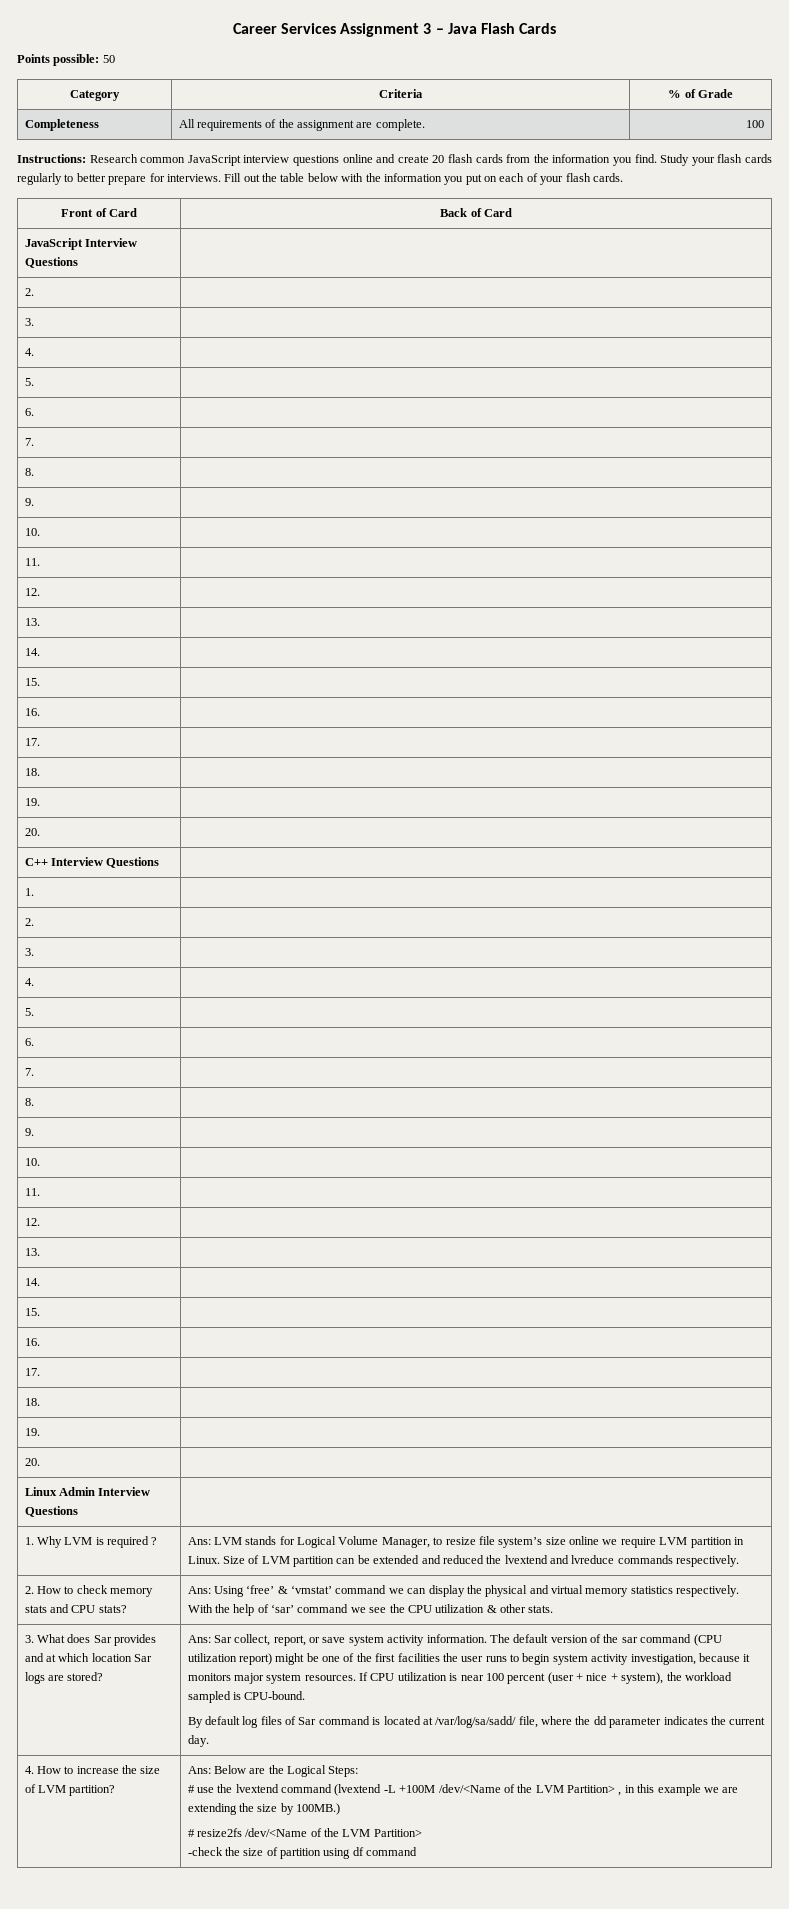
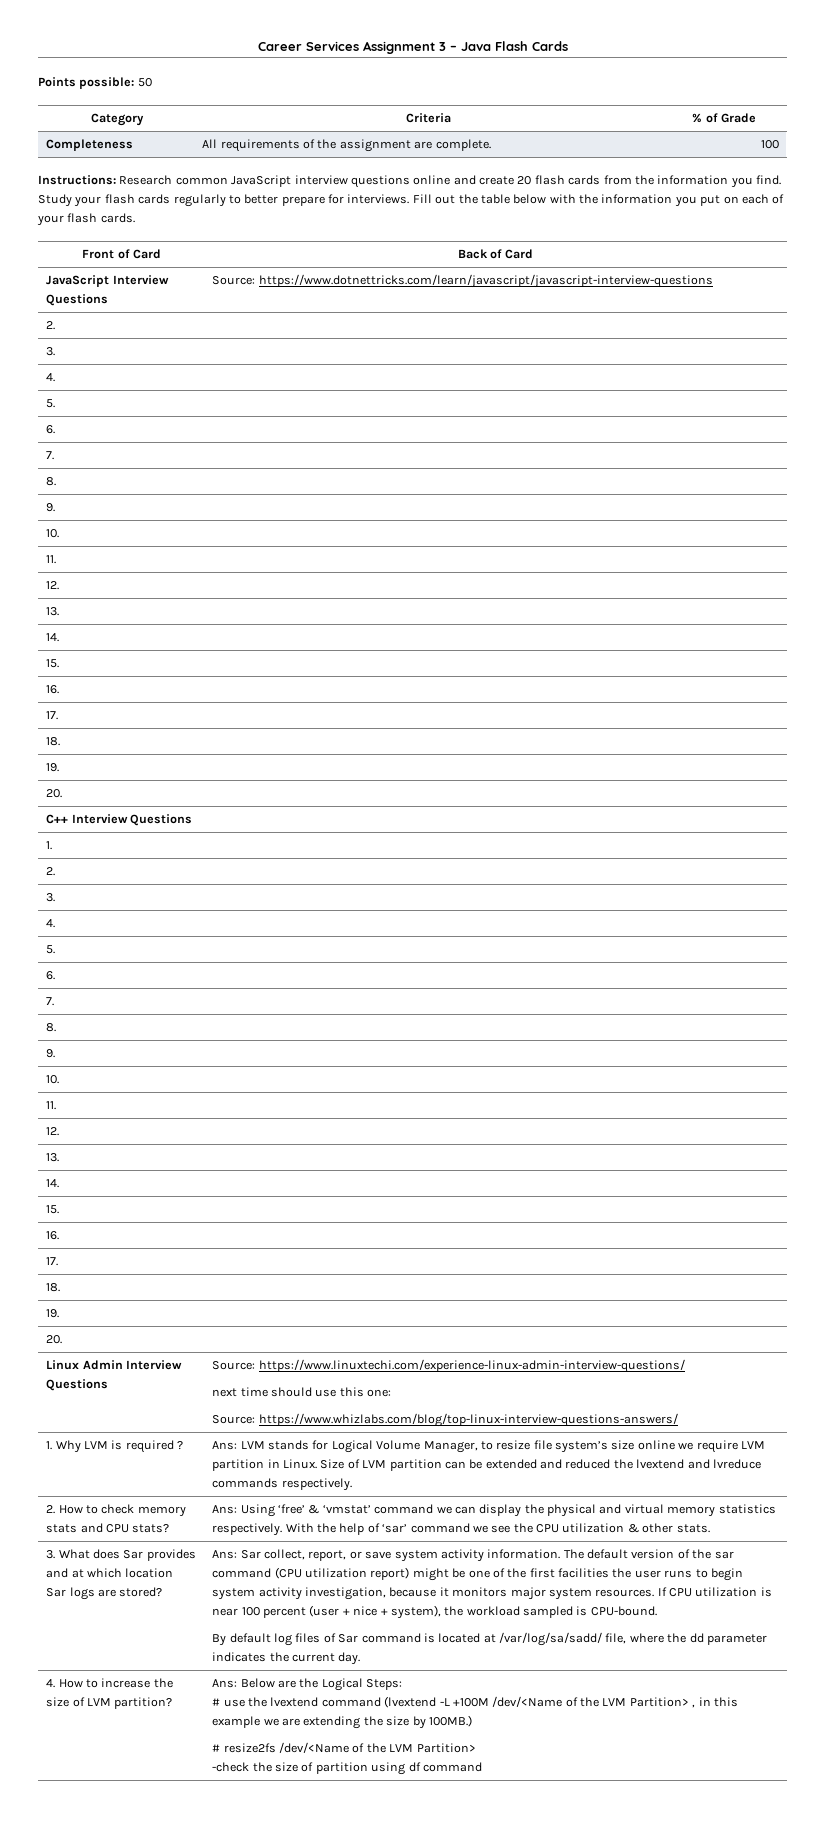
- JavaScript Interview Questions |
+ JavaScript Interview Questions | Source: https://www.dotnettricks.com/learn/javascript/javascript-interview-questions
- Linux Admin Interview Questions |
+ Linux Admin Interview Questions | Source: https://www.linuxtechi.com/experience-linux-admin-interview-questions/
+ next time should use this one:
+ Source: https://www.whizlabs.com/blog/top-linux-interview-questions-answers/

